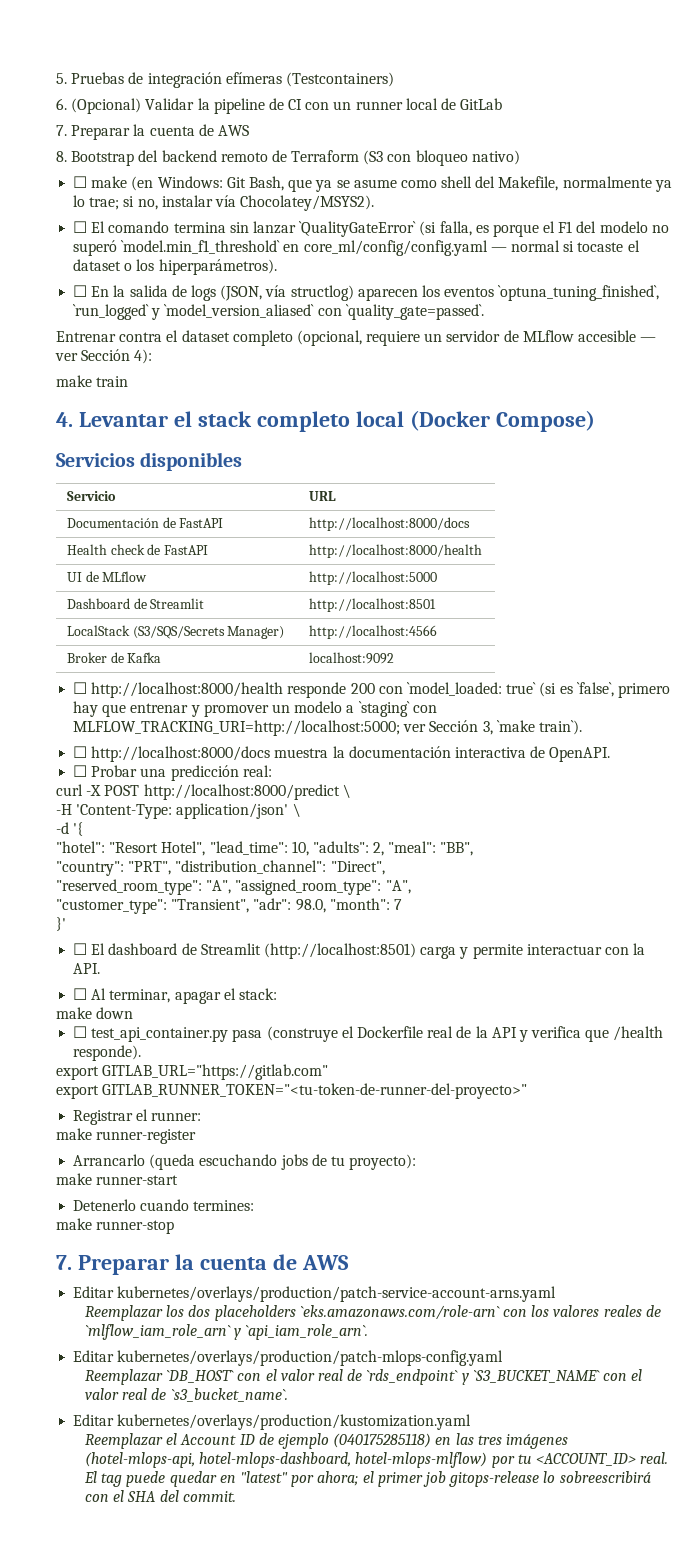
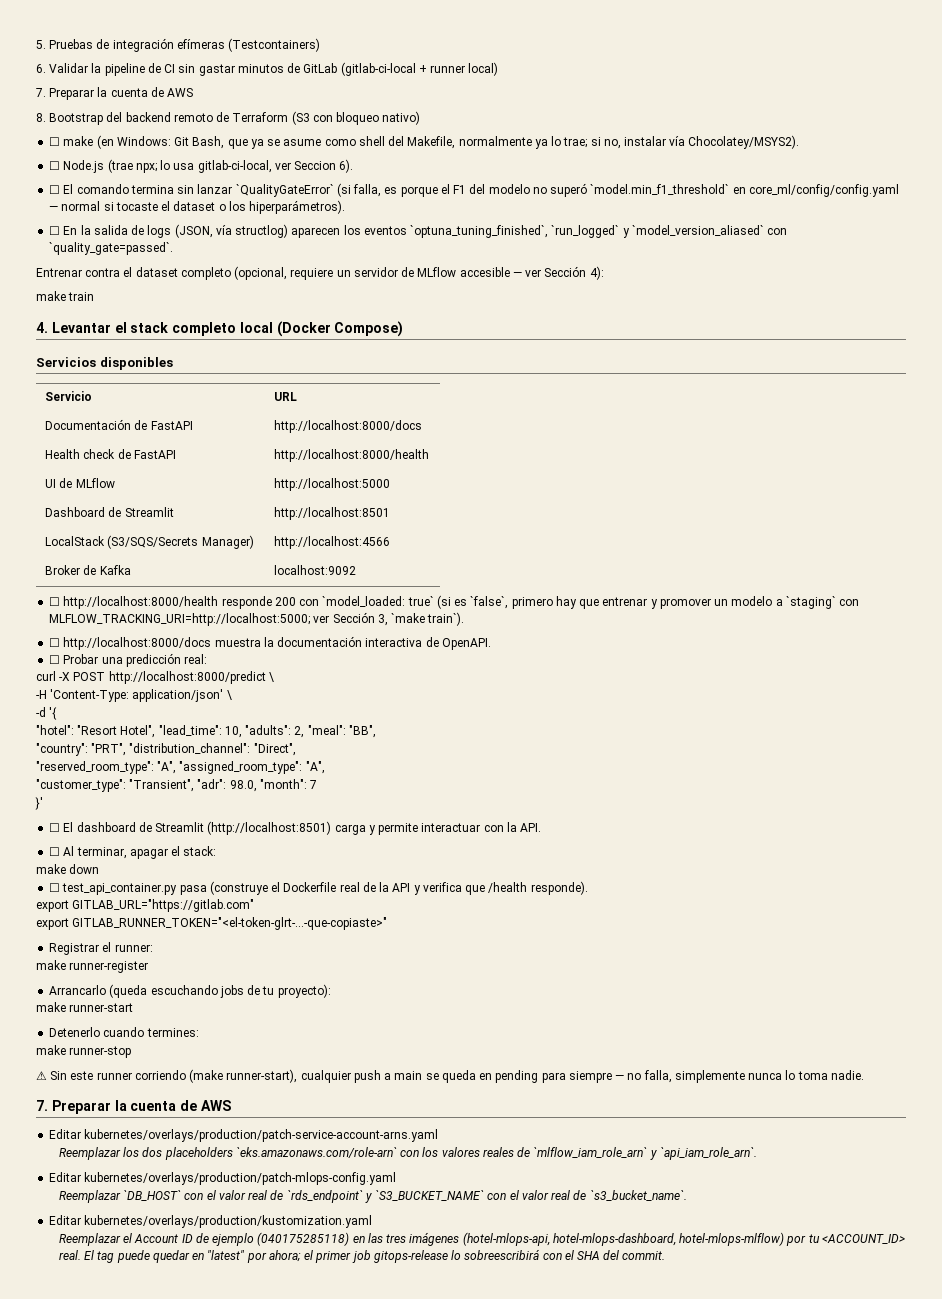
- 6. (Opcional) Validar la pipeline de CI con un runner local de GitLab
+ 6. Validar la pipeline de CI sin gastar minutos de GitLab (gitlab-ci-local + runner local)
+ ☐ Node.js (trae npx; lo usa gitlab-ci-local, ver Seccion 6).
- export GITLAB_RUNNER_TOKEN="<tu-token-de-runner-del-proyecto>"
+ export GITLAB_RUNNER_TOKEN="<el-token-glrt-...-que-copiaste>"
+ ⚠ Sin este runner corriendo (make runner-start), cualquier push a main se queda en pending para siempre — no falla, simplemente nunca lo toma nadie.

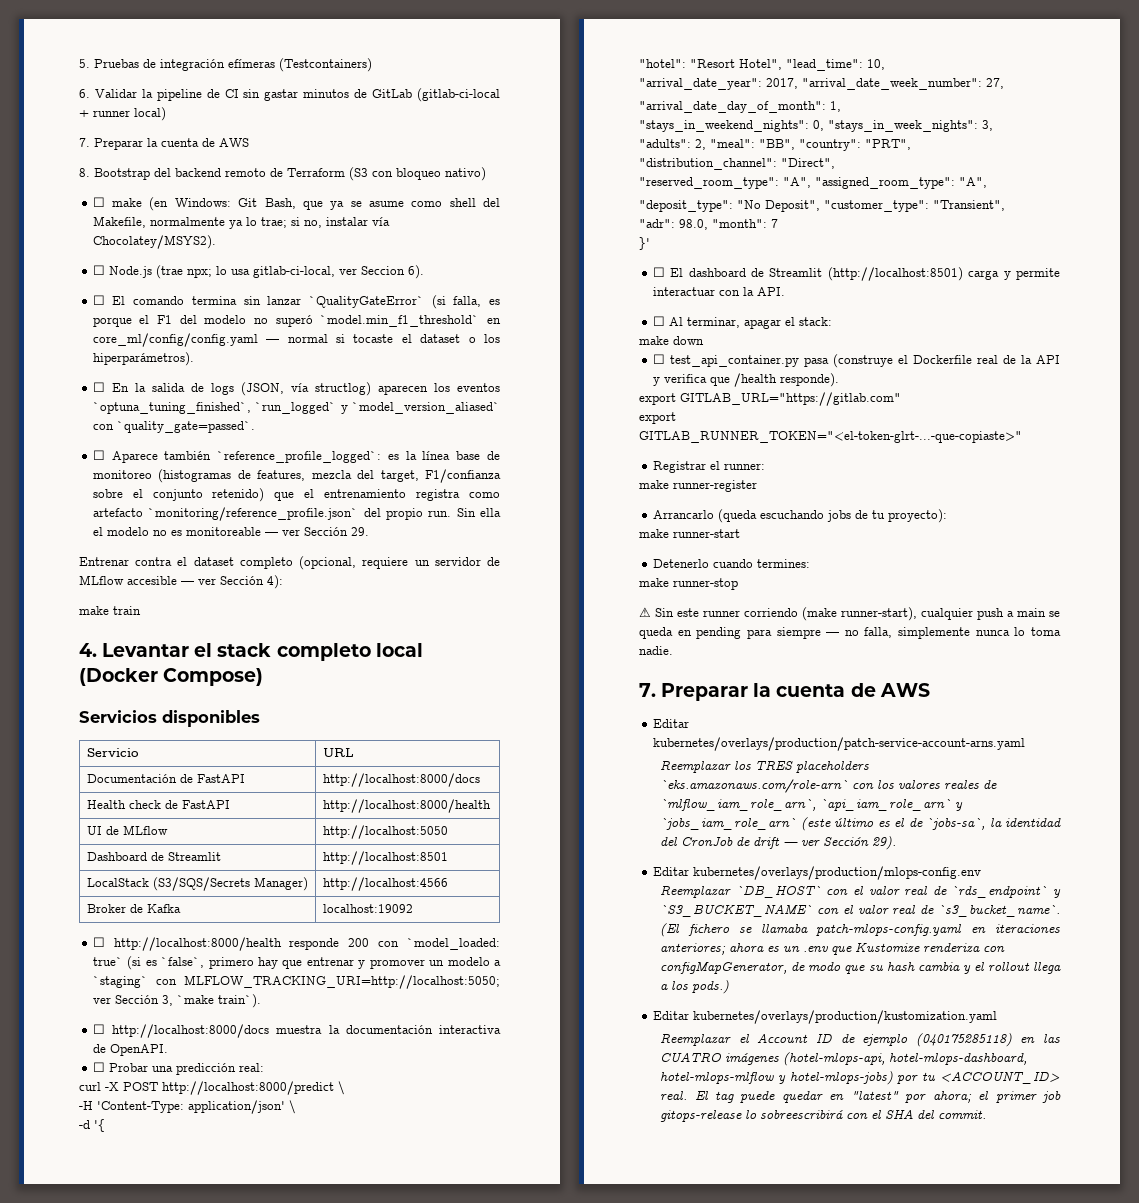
+ ☐ Aparece también `reference_profile_logged`: es la línea base de monitoreo (histogramas de features, mezcla del target, F1/confianza sobre el conjunto retenido) que el entrenamiento registra como artefacto `monitoring/reference_profile.json` del propio run. Sin ella el modelo no es monitoreable — ver Sección 29.
- UI de MLflow | http://localhost:5000
+ UI de MLflow | http://localhost:5050
- Broker de Kafka | localhost:9092
+ Broker de Kafka | localhost:19092
- ☐ http://localhost:8000/health responde 200 con `model_loaded: true` (si es `false`, primero hay que entrenar y promover un modelo a `staging` con MLFLOW_TRACKING_URI=http://localhost:5000; ver Sección 3, `make train`).
+ ☐ http://localhost:8000/health responde 200 con `model_loaded: true` (si es `false`, primero hay que entrenar y promover un modelo a `staging` con MLFLOW_TRACKING_URI=http://localhost:5050; ver Sección 3, `make train`).
- "hotel": "Resort Hotel", "lead_time": 10, "adults": 2, "meal": "BB",
- "country": "PRT", "distribution_channel": "Direct",
+ "hotel": "Resort Hotel", "lead_time": 10,
+ "arrival_date_year": 2017, "arrival_date_week_number": 27,
+ "arrival_date_day_of_month": 1,
+ "stays_in_weekend_nights": 0, "stays_in_week_nights": 3,
+ "adults": 2, "meal": "BB", "country": "PRT",
+ "distribution_channel": "Direct",
- "customer_type": "Transient", "adr": 98.0, "month": 7
+ "deposit_type": "No Deposit", "customer_type": "Transient",
+ "adr": 98.0, "month": 7
- Reemplazar los dos placeholders `eks.amazonaws.com/role-arn` con los valores reales de `mlflow_iam_role_arn` y `api_iam_role_arn`.
- Editar kubernetes/overlays/production/patch-mlops-config.yaml
+ Reemplazar los TRES placeholders `eks.amazonaws.com/role-arn` con los valores reales de `mlflow_iam_role_arn`, `api_iam_role_arn` y `jobs_iam_role_arn` (este último es el de `jobs-sa`, la identidad del CronJob de drift — ver Sección 29).
+ Editar kubernetes/overlays/production/mlops-config.env
+ (El fichero se llamaba patch-mlops-config.yaml en iteraciones anteriores; ahora es un .env que Kustomize renderiza con configMapGenerator, de modo que su hash cambia y el rollout llega a los pods.)
- Reemplazar el Account ID de ejemplo (040175285118) en las tres imágenes (hotel-mlops-api, hotel-mlops-dashboard, hotel-mlops-mlflow) por tu <ACCOUNT_ID> real.
+ Reemplazar el Account ID de ejemplo (040175285118) en las CUATRO imágenes (hotel-mlops-api, hotel-mlops-dashboard, hotel-mlops-mlflow y hotel-mlops-jobs) por tu <ACCOUNT_ID> real.

